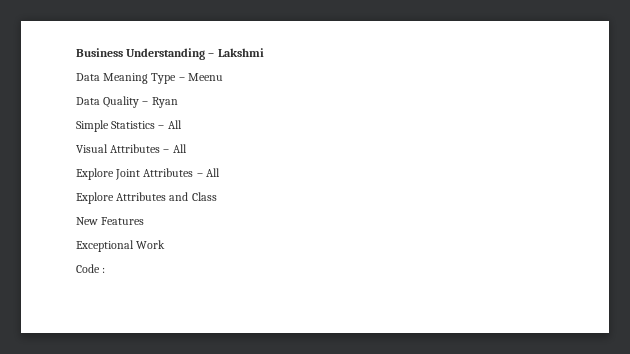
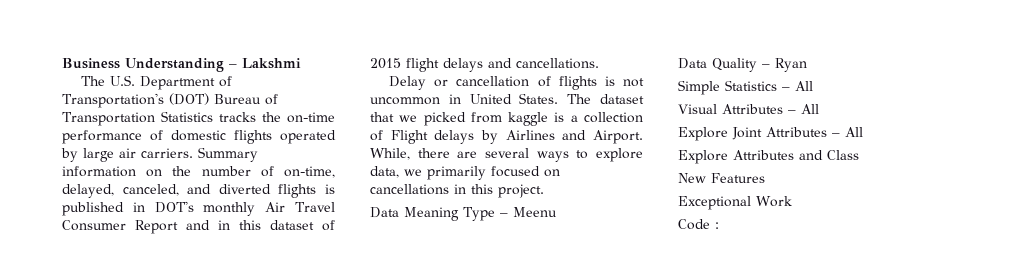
+ The U.S. Department of Transportation's (DOT) Bureau of Transportation Statistics tracks the on-time performance of domestic flights operated by large air carriers. Summary information on the number of on-time, delayed, canceled, and diverted flights is published in DOT's monthly Air Travel Consumer Report and in this dataset of 2015 flight delays and cancellations.
+ Delay or cancellation of flights is not uncommon in United States. The dataset that we picked from kaggle is a collection of Flight delays by Airlines and Airport. While, there are several ways to explore data, we primarily focused on cancellations in this project.

